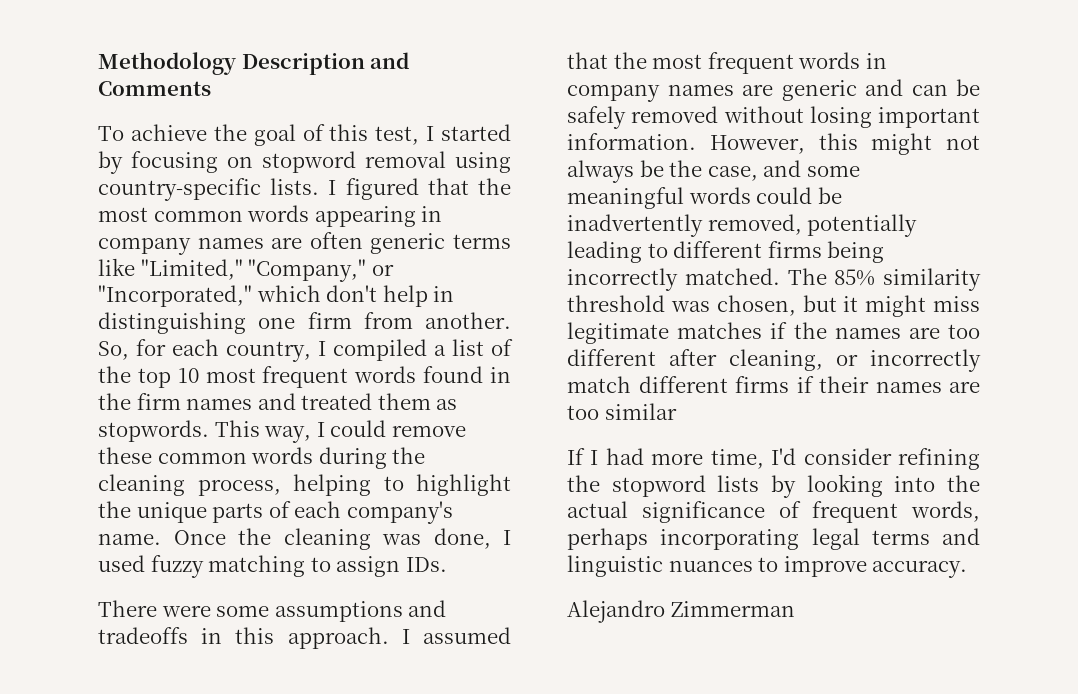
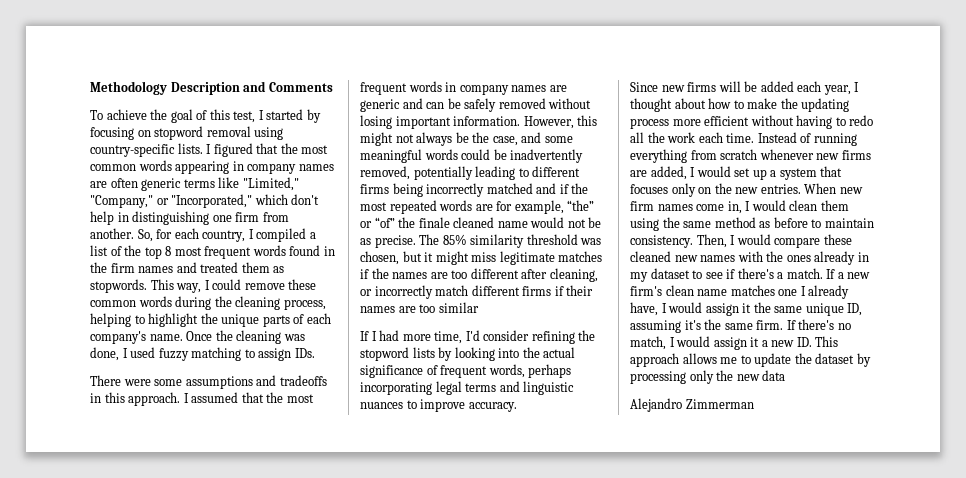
- So, for each country, I compiled a list of the top 10 most frequent words found in the firm names and treated them as stopwords.
+ So, for each country, I compiled a list of the top 8 most frequent words found in the firm names and treated them as stopwords.
- However, this might not always be the case, and some meaningful words could be inadvertently removed, potentially leading to different firms being incorrectly matched.
+ However, this might not always be the case, and some meaningful words could be inadvertently removed, potentially leading to different firms being incorrectly matched and if the most repeated words are for example, “the” or “of” the finale cleaned name would not be as precise.
+ Since new firms will be added each year, I thought about how to make the updating process more efficient without having to redo all the work each time. Instead of running everything from scratch whenever new firms are added, I would set up a system that focuses only on the new entries. When new firm names come in, I would clean them using the same method as before to maintain consistency. Then, I would compare these cleaned new names with the ones already in my dataset to see if there's a match. If a new firm's clean name matches one I already have, I would assign it the same unique ID, assuming it's the same firm. If there's no match, I would assign it a new ID. This approach allows me to update the dataset by processing only the new data

